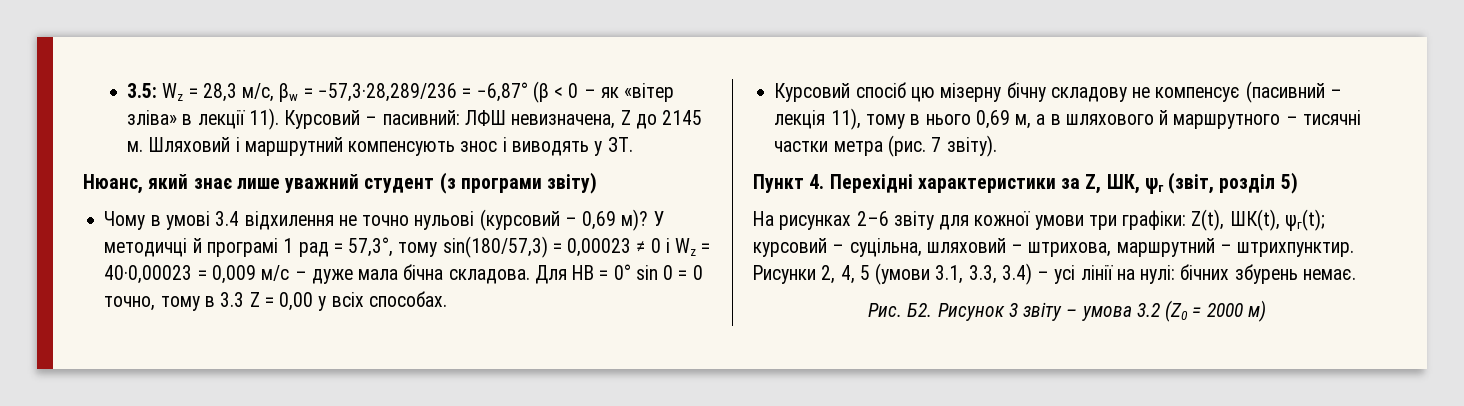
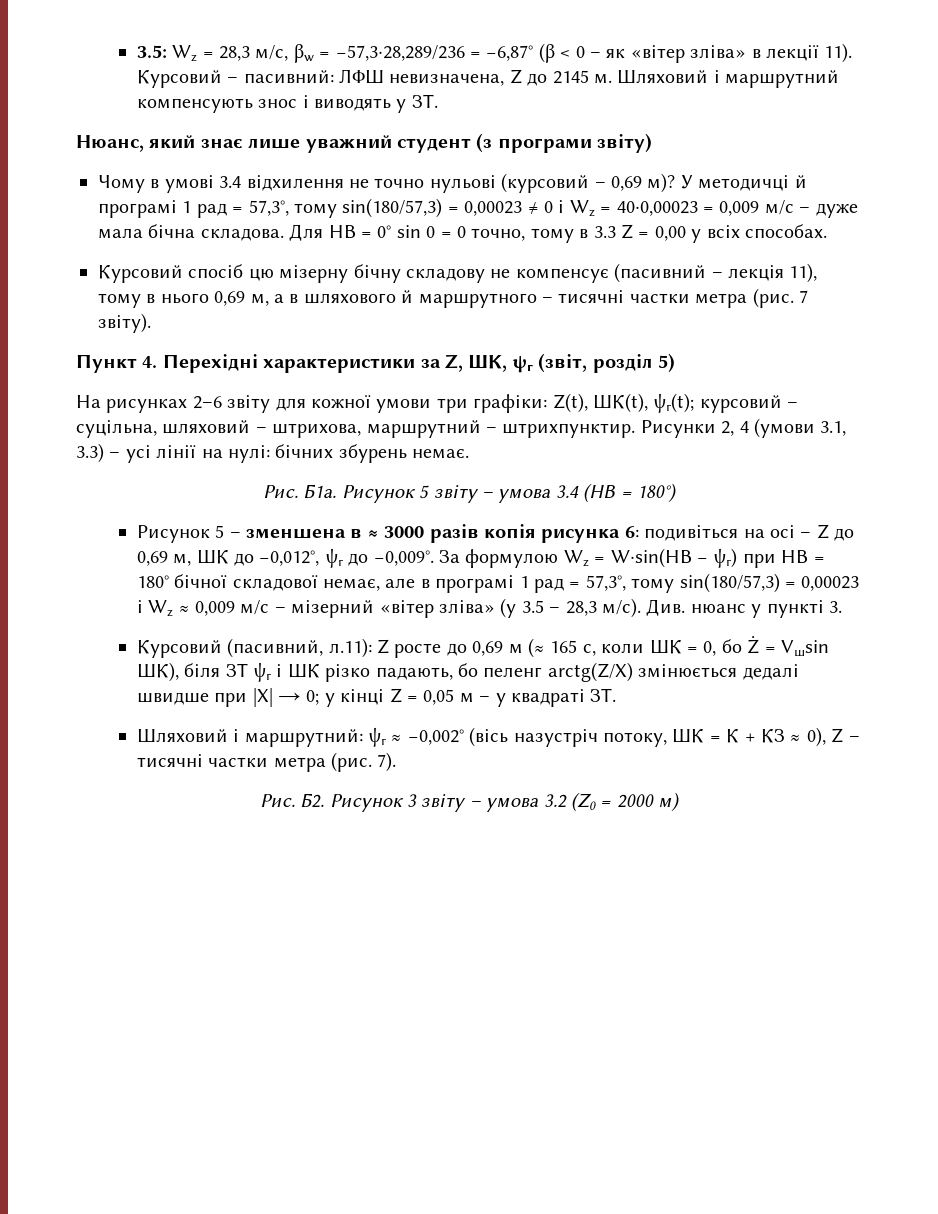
- Рисунки 2, 4, 5 (умови 3.1, 3.3, 3.4) – усі лінії на нулі: бічних збурень немає.
+ Рисунки 2, 4 (умови 3.1, 3.3) – усі лінії на нулі: бічних збурень немає.
+ Рис. Б1а. Рисунок 5 звіту – умова 3.4 (НВ = 180°)
+ Рисунок 5 – зменшена в ≈ 3000 разів копія рисунка 6: подивіться на осі – Z до 0,69 м, ШК до −0,012°, ψг до −0,009°. За формулою Wz = W·sin(НВ − ψг) при НВ = 180° бічної складової немає, але в програмі 1 рад = 57,3°, тому sin(180/57,3) = 0,00023 і Wz ≈ 0,009 м/с – мізерний «вітер зліва» (у 3.5 – 28,3 м/с). Див. нюанс у пункті 3.
+ Курсовий (пасивний, л.11): Z росте до 0,69 м (≈ 165 с, коли ШК = 0, бо Ż = Vшsin ШК), біля ЗТ ψг і ШК різко падають, бо пеленг arctg(Z/X) змінюється дедалі швидше при |X| → 0; у кінці Z = 0,05 м – у квадраті ЗТ.
+ Шляховий і маршрутний: ψг ≈ −0,002° (вісь назустріч потоку, ШК = К + КЗ ≈ 0), Z – тисячні частки метра (рис. 7).

